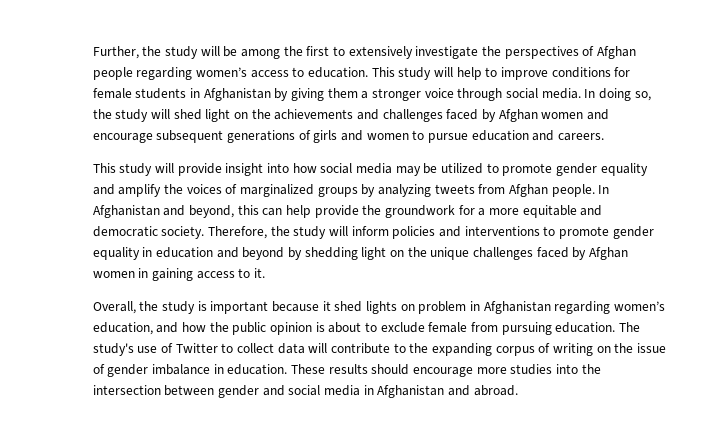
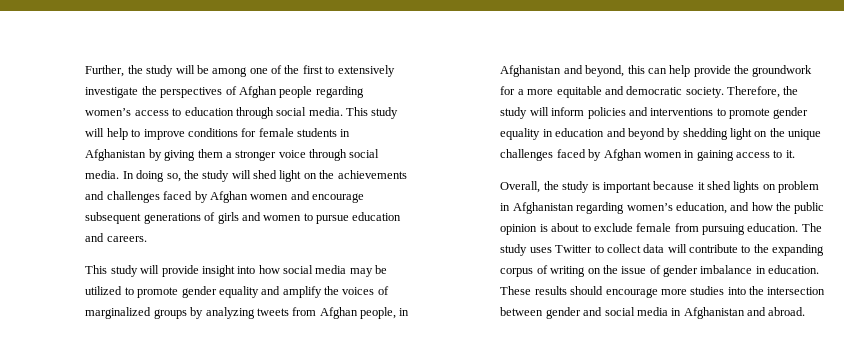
- Further, the study will be among the first to extensively investigate the perspectives of Afghan people regarding women’s access to education.
+ Further, the study will be among one of the first to extensively investigate the perspectives of Afghan people regarding women’s access to education through social media.
- This study will provide insight into how social media may be utilized to promote gender equality and amplify the voices of marginalized groups by analyzing tweets from Afghan people. In Afghanistan and beyond, this can help provide the groundwork for a more equitable and democratic society.
+ This study will provide insight into how social media may be utilized to promote gender equality and amplify the voices of marginalized groups by analyzing tweets from Afghan people, in Afghanistan and beyond, this can help provide the groundwork for a more equitable and democratic society.
- The study's use of Twitter to collect data will contribute to the expanding corpus of writing on the issue of gender imbalance in education.
+ The study uses Twitter to collect data will contribute to the expanding corpus of writing on the issue of gender imbalance in education.

